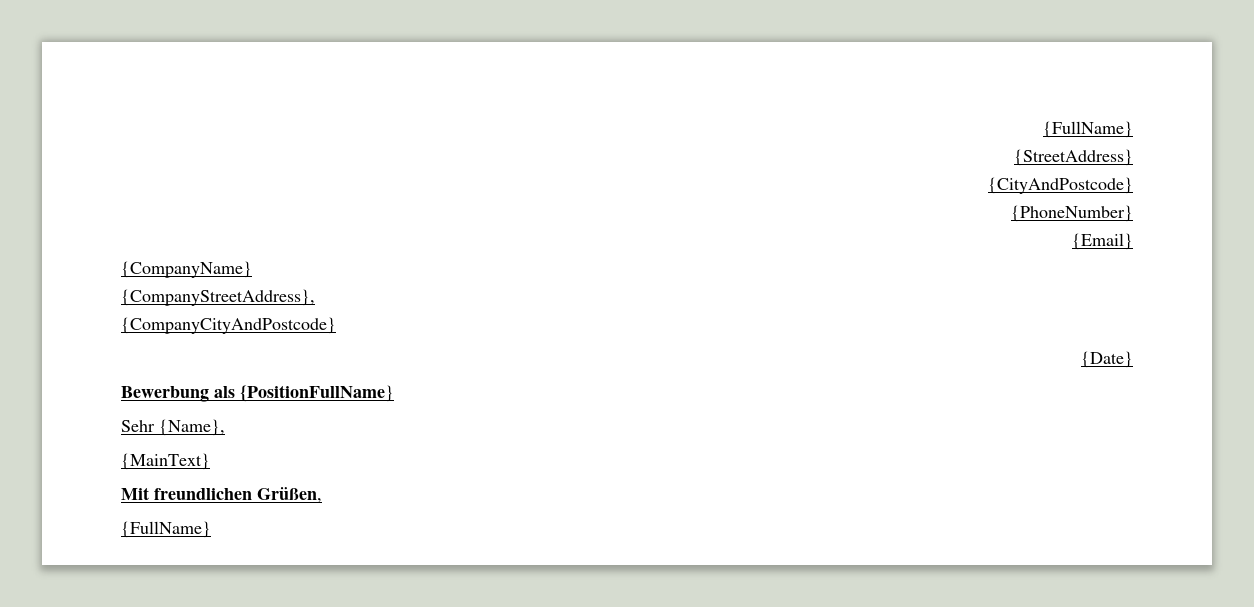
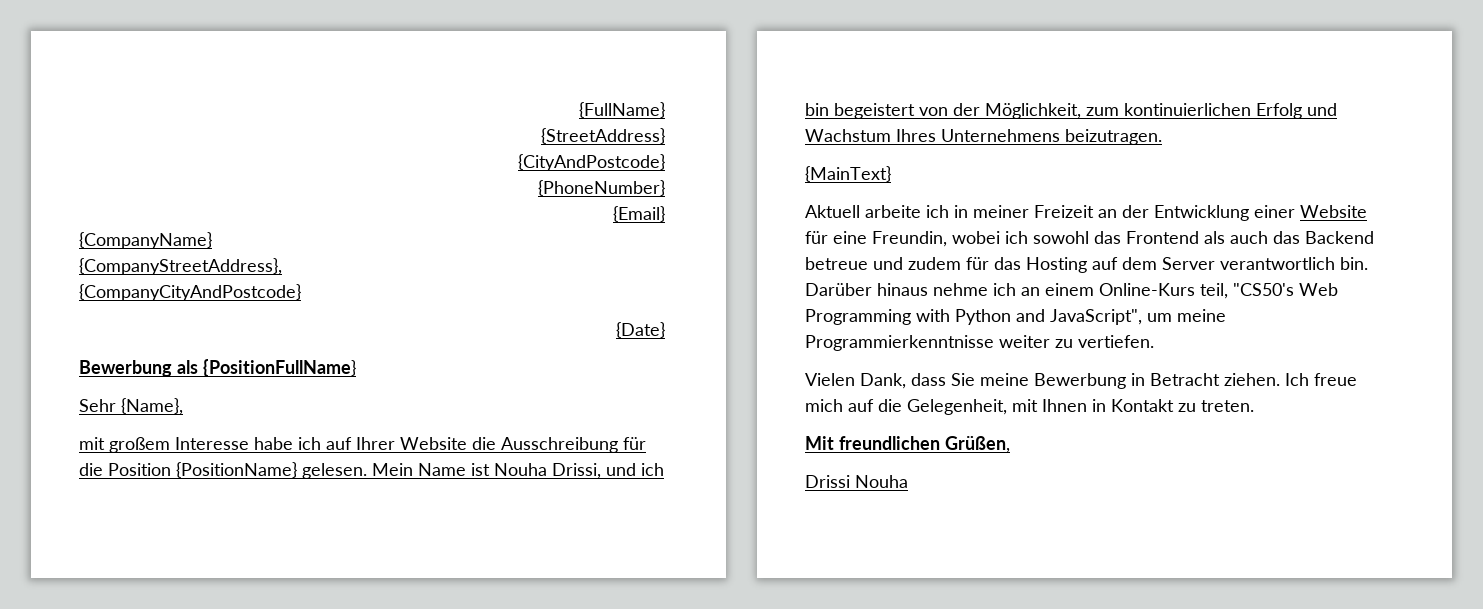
+ mit großem Interesse habe ich auf Ihrer Website die Ausschreibung für die Position {PositionName} gelesen. Mein Name ist Nouha Drissi, und ich bin begeistert von der Möglichkeit, zum kontinuierlichen Erfolg und Wachstum Ihres Unternehmens beizutragen.
  {MainText}
+ Aktuell arbeite ich in meiner Freizeit an der Entwicklung einer Website für eine Freundin, wobei ich sowohl das Frontend als auch das Backend betreue und zudem für das Hosting auf dem Server verantwortlich bin. Darüber hinaus nehme ich an einem Online-Kurs teil, "CS50's Web Programming with Python and JavaScript", um meine Programmierkenntnisse weiter zu vertiefen.
+ Vielen Dank, dass Sie meine Bewerbung in Betracht ziehen. Ich freue mich auf die Gelegenheit, mit Ihnen in Kontakt zu treten.
  Mit freundlichen Grüßen,
- {FullName}
+ Drissi Nouha

